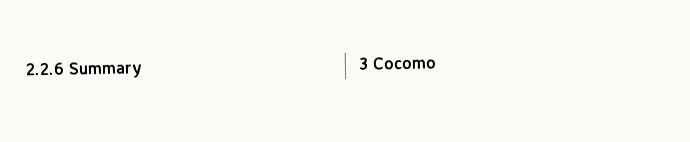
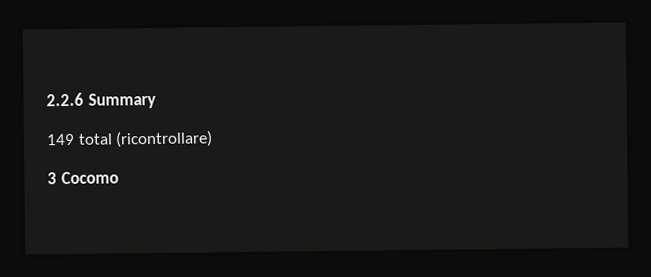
+ 149 total (ricontrollare)

